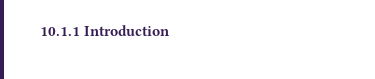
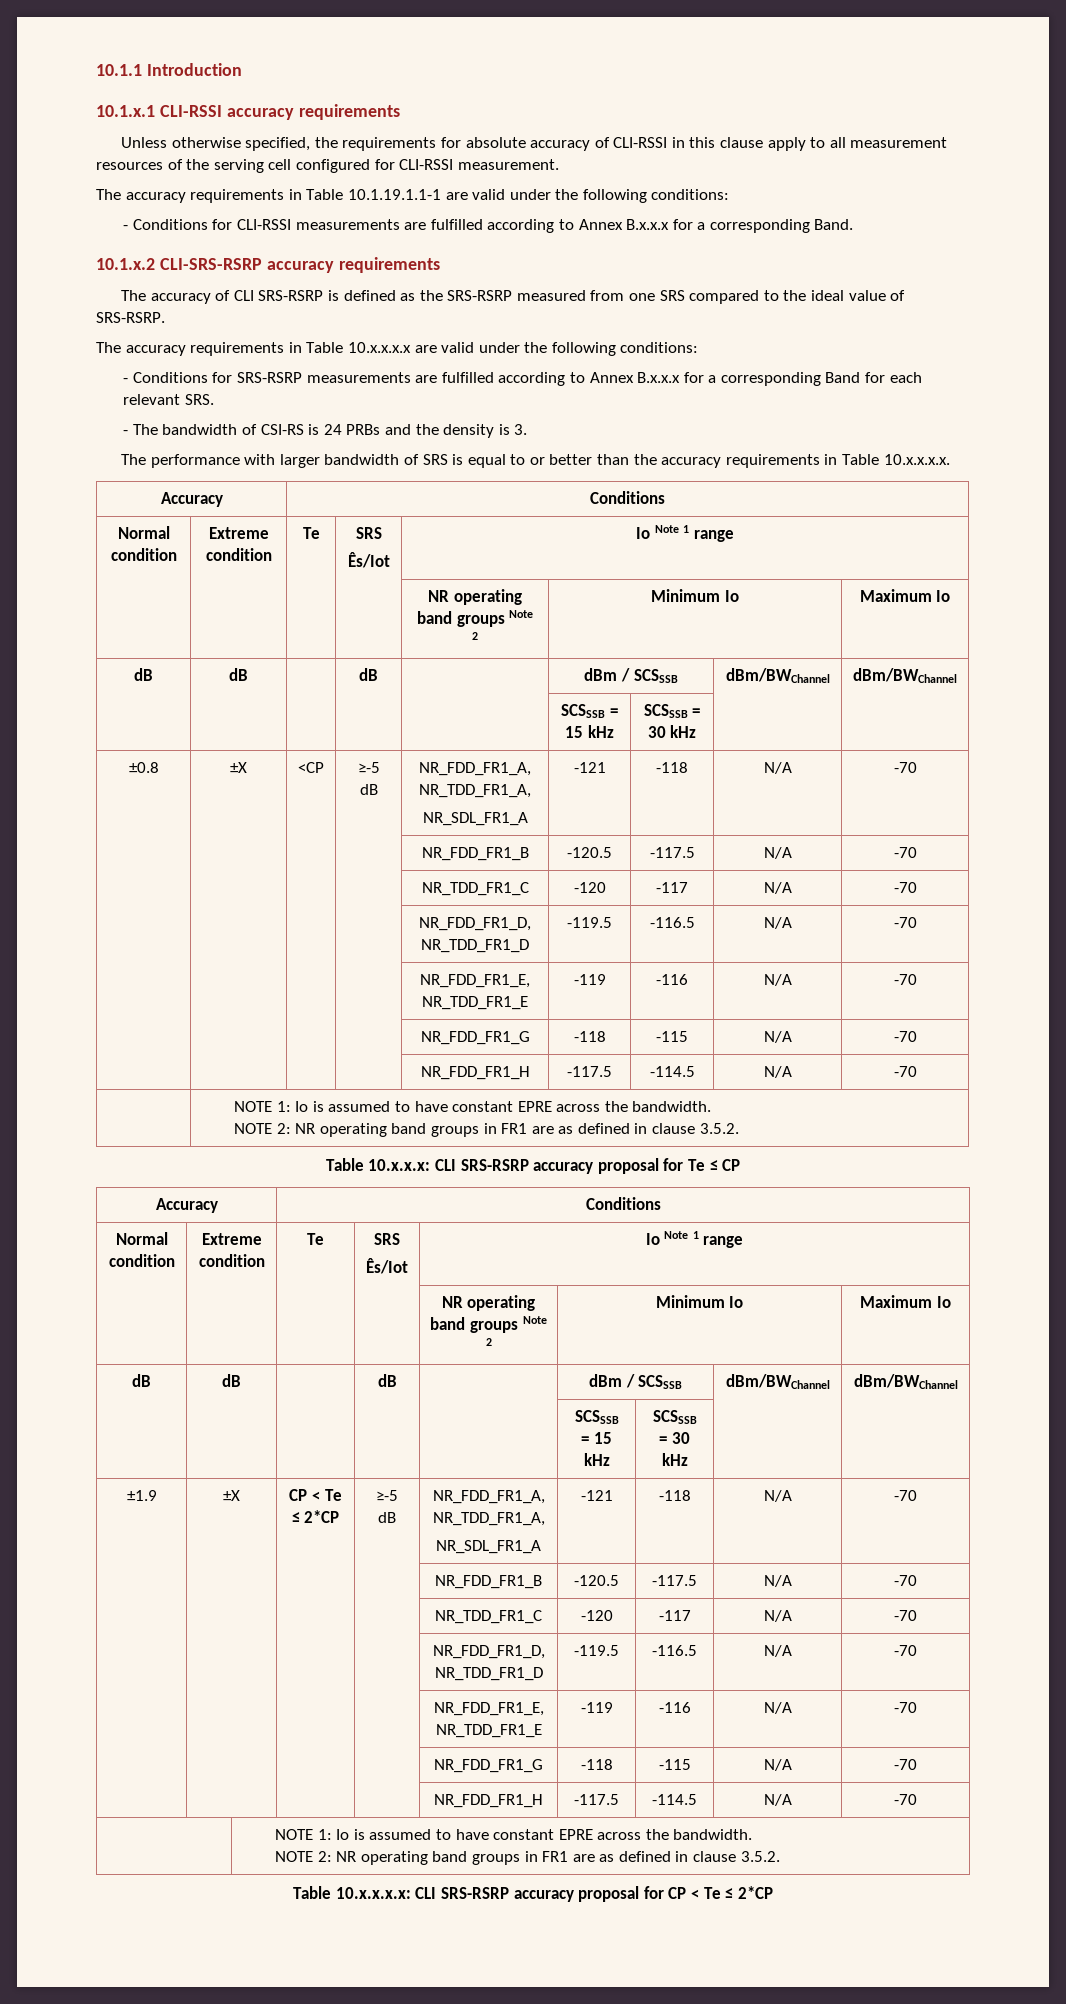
+ 10.1.x.1 CLI-RSSI accuracy requirements
+ Unless otherwise specified, the requirements for absolute accuracy of CLI-RSSI in this clause apply to all measurement resources of the serving cell configured for CLI-RSSI measurement.
+ The accuracy requirements in Table 10.1.19.1.1-1 are valid under the following conditions:
+ - Conditions for CLI-RSSI measurements are fulfilled according to Annex B.x.x.x for a corresponding Band.
+ 10.1.x.2 CLI-SRS-RSRP accuracy requirements
+ The accuracy of CLI SRS-RSRP is defined as the SRS-RSRP measured from one SRS compared to the ideal value of SRS-RSRP.
+ The accuracy requirements in Table 10.x.x.x.x are valid under the following conditions:
+ - Conditions for SRS-RSRP measurements are fulfilled according to Annex B.x.x.x for a corresponding Band for each relevant SRS.
+ - The bandwidth of CSI-RS is 24 PRBs and the density is 3.
+ The performance with larger bandwidth of SRS is equal to or better than the accuracy requirements in Table 10.x.x.x.x.
+ Accuracy | Conditions
+ Normal condition | Extreme condition | Te | SRS
+ Ês/Iot | Io Note 1 range
+ | | | | NR operating band groups Note 2 | Minimum Io | Maximum Io
+ dB | dB | | dB | | dBm / SCSSSB | dBm/BWChannel | dBm/BWChannel
+ | | | | | SCSSSB = 15 kHz | SCSSSB = 30 kHz | |
+ ±0.8 | ±X | <CP | ≥-5 dB | NR_FDD_FR1_A, NR_TDD_FR1_A,
+ NR_SDL_FR1_A | -121 | -118 | N/A | -70
+ | | | | NR_FDD_FR1_B | -120.5 | -117.5 | N/A | -70
+ | | | | NR_TDD_FR1_C | -120 | -117 | N/A | -70
+ | | | | NR_FDD_FR1_D, NR_TDD_FR1_D | -119.5 | -116.5 | N/A | -70
+ | | | | NR_FDD_FR1_E, NR_TDD_FR1_E | -119 | -116 | N/A | -70
+ | | | | NR_FDD_FR1_G | -118 | -115 | N/A | -70
+ | | | | NR_FDD_FR1_H | -117.5 | -114.5 | N/A | -70
+ | NOTE 1: Io is assumed to have constant EPRE across the bandwidth.
+ NOTE 2: NR operating band groups in FR1 are as defined in clause 3.5.2.
+ Table 10.x.x.x: CLI SRS-RSRP accuracy proposal for Te ≤ CP
+ Accuracy | Conditions
+ Normal condition | Extreme condition | Te | SRS
+ Ês/Iot | Io Note 1 range
+ | | | | NR operating band groups Note 2 | Minimum Io | Maximum Io
+ dB | dB | | dB | | dBm / SCSSSB | dBm/BWChannel | dBm/BWChannel
+ | | | | | SCSSSB = 15 kHz | SCSSSB = 30 kHz | |
+ ±1.9 | ±X | CP < Te ≤ 2*CP | ≥-5 dB | NR_FDD_FR1_A, NR_TDD_FR1_A,
+ NR_SDL_FR1_A | -121 | -118 | N/A | -70
+ | | | | NR_FDD_FR1_B | -120.5 | -117.5 | N/A | -70
+ | | | | NR_TDD_FR1_C | -120 | -117 | N/A | -70
+ | | | | NR_FDD_FR1_D, NR_TDD_FR1_D | -119.5 | -116.5 | N/A | -70
+ | | | | NR_FDD_FR1_E, NR_TDD_FR1_E | -119 | -116 | N/A | -70
+ | | | | NR_FDD_FR1_G | -118 | -115 | N/A | -70
+ | | | | NR_FDD_FR1_H | -117.5 | -114.5 | N/A | -70
+ | NOTE 1: Io is assumed to have constant EPRE across the bandwidth.
+ NOTE 2: NR operating band groups in FR1 are as defined in clause 3.5.2.
+ Table 10.x.x.x.x: CLI SRS-RSRP accuracy proposal for CP < Te ≤ 2*CP

